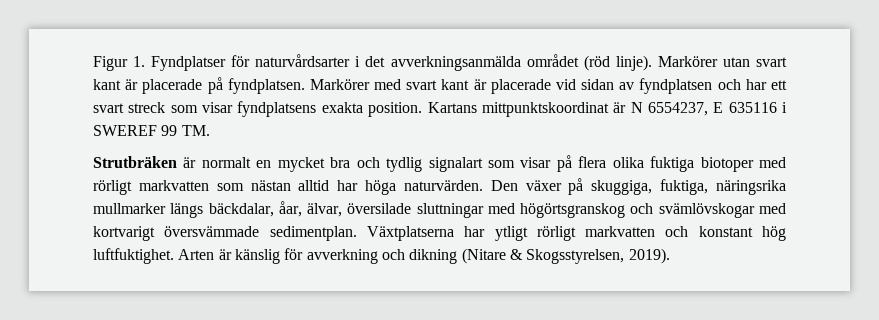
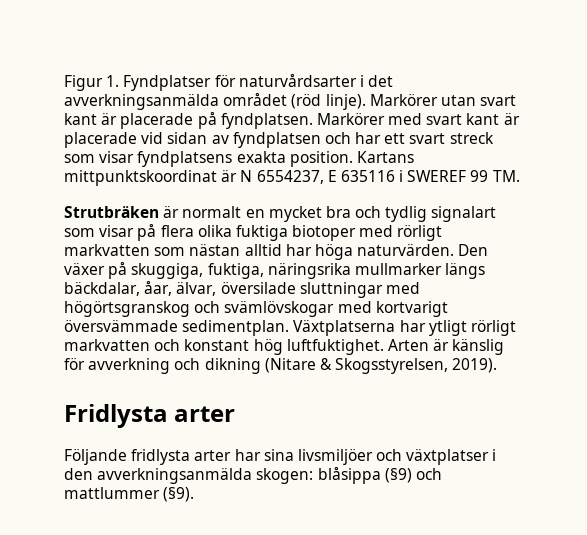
+ Fridlysta arter
+ Följande fridlysta arter har sina livsmiljöer och växtplatser i den avverkningsanmälda skogen: blåsippa (§9) och mattlummer (§9).

